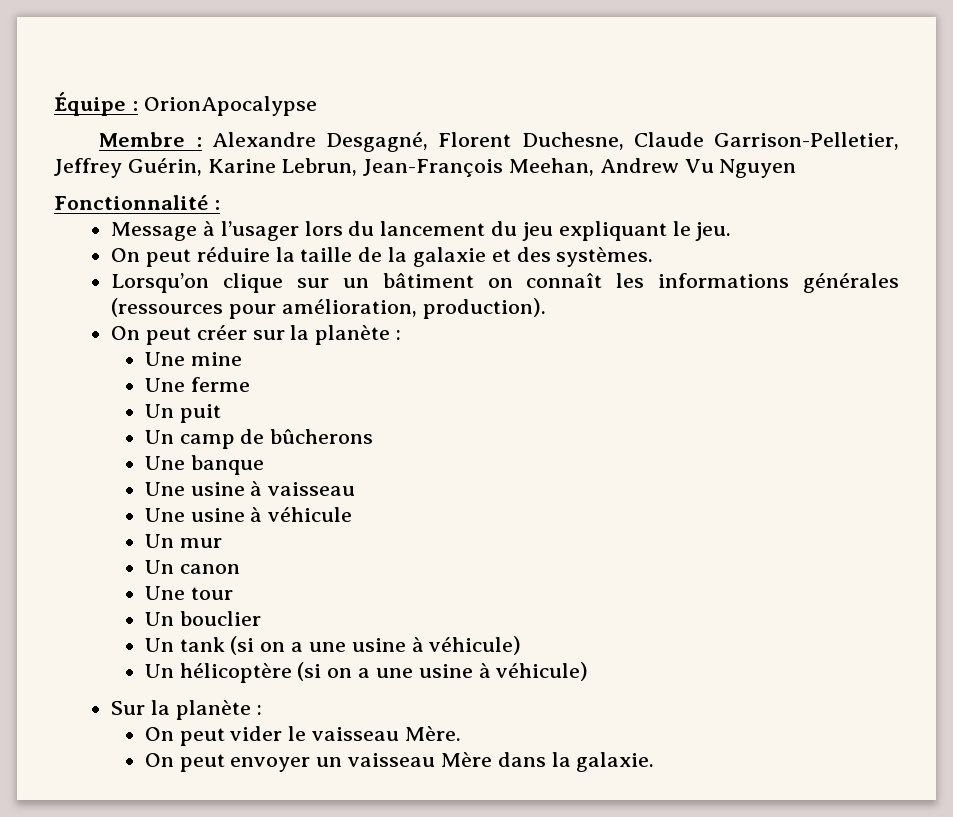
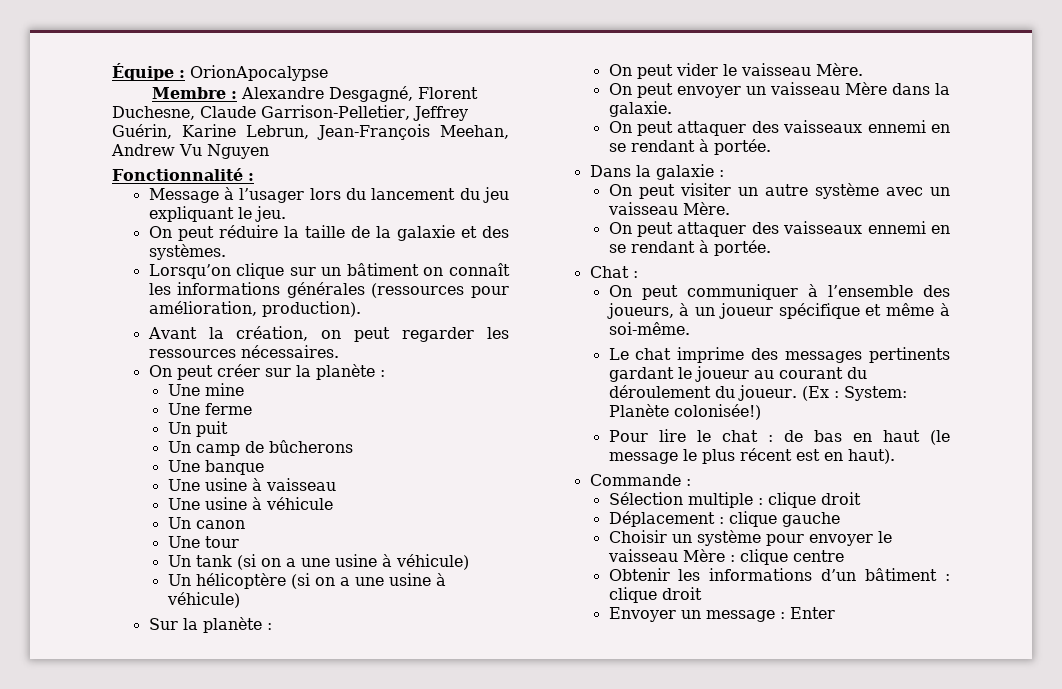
+ Avant la création, on peut regarder les ressources nécessaires.
- Un mur
- Un bouclier
  On peut envoyer un vaisseau Mère dans la galaxie.
+ On peut attaquer des vaisseaux ennemi en se rendant à portée.
+ Dans la galaxie :
+ On peut visiter un autre système avec un vaisseau Mère.
+ On peut attaquer des vaisseaux ennemi en se rendant à portée.
+ Chat :
+ On peut communiquer à l’ensemble des joueurs, à un joueur spécifique et même à soi-même.
+ Le chat imprime des messages pertinents gardant le joueur au courant du déroulement du joueur. (Ex : System: Planète colonisée!)
+ Pour lire le chat : de bas en haut (le message le plus récent est en haut).
+ Commande :
+ Sélection multiple : clique droit
+ Déplacement : clique gauche
+ Choisir un système pour envoyer le vaisseau Mère : clique centre
+ Obtenir les informations d’un bâtiment : clique droit
+ Envoyer un message : Enter

